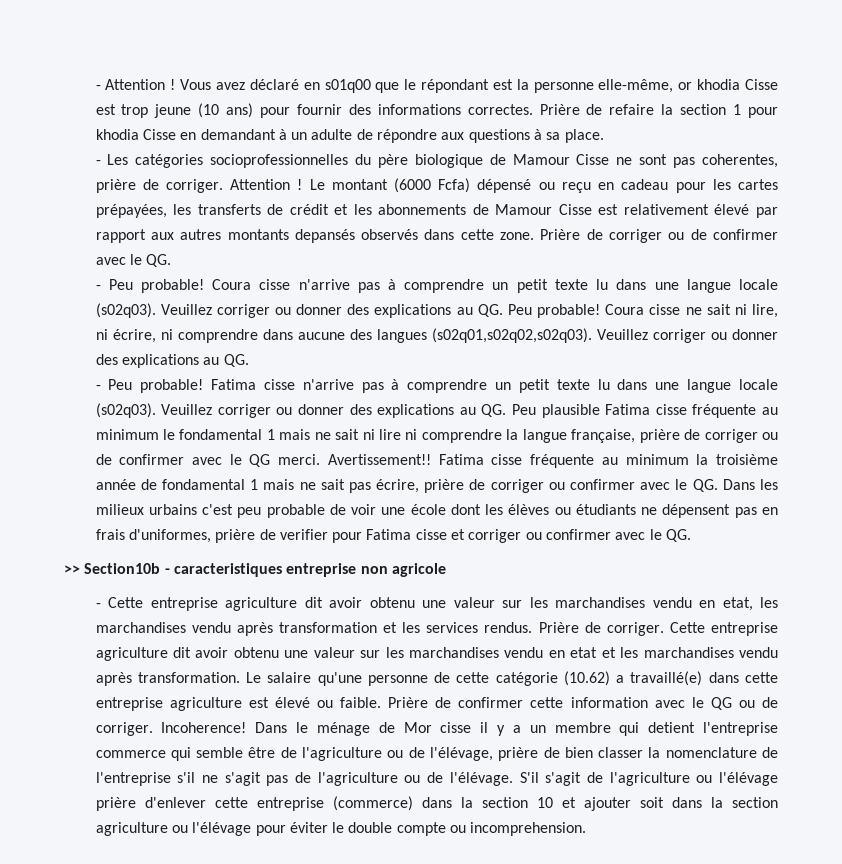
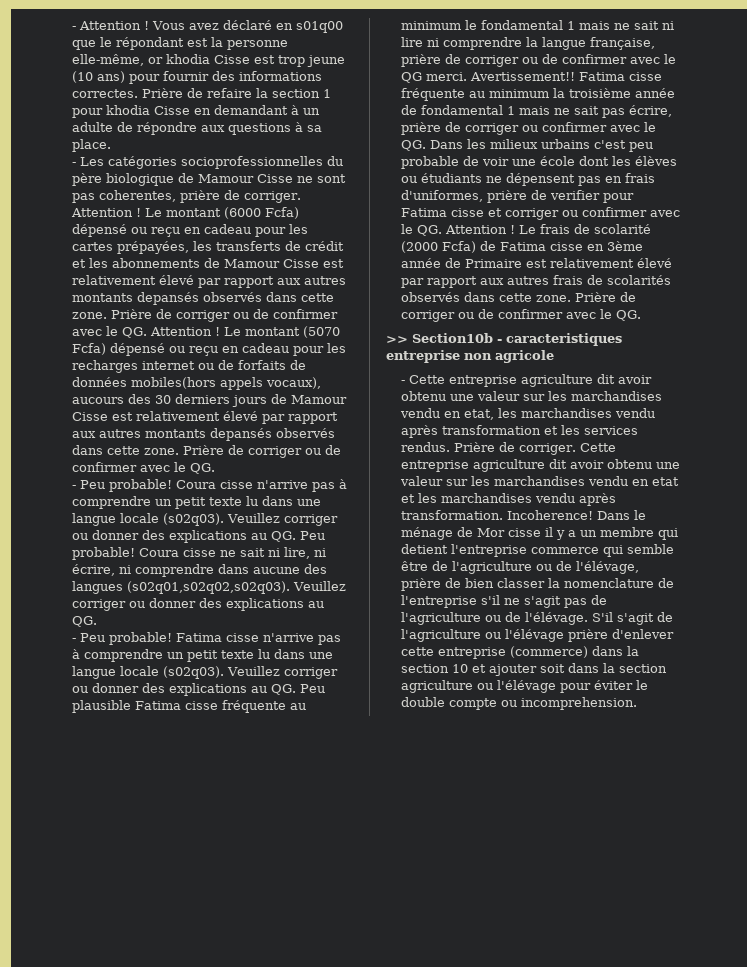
- Prière de corriger ou de confirmer avec le QG.
+ Prière de corriger ou de confirmer avec le QG. Attention ! Le montant (5070 Fcfa) dépensé ou reçu en cadeau pour les recharges internet ou de forfaits de données mobiles(hors appels vocaux), aucours des 30 derniers jours de Mamour Cisse est relativement élevé par rapport aux autres montants depansés observés dans cette zone. Prière de corriger ou de confirmer avec le QG.
- Fatima cisse fréquente au minimum la troisième année de fondamental 1 mais ne sait pas écrire, prière de corriger ou confirmer avec le QG. Dans les milieux urbains c'est peu probable de voir une école dont les élèves ou étudiants ne dépensent pas en frais d'uniformes, prière de verifier pour Fatima cisse et corriger ou confirmer avec le QG.
+ Fatima cisse fréquente au minimum la troisième année de fondamental 1 mais ne sait pas écrire, prière de corriger ou confirmer avec le QG. Dans les milieux urbains c'est peu probable de voir une école dont les élèves ou étudiants ne dépensent pas en frais d'uniformes, prière de verifier pour Fatima cisse et corriger ou confirmer avec le QG. Attention ! Le frais de scolarité (2000 Fcfa) de Fatima cisse en 3ème année de Primaire est relativement élevé par rapport aux autres frais de scolarités observés dans cette zone. Prière de corriger ou de confirmer avec le QG.
- Le salaire qu'une personne de cette catégorie (10.62) a travaillé(e) dans cette entreprise agriculture est élevé ou faible. Prière de confirmer cette information avec le QG ou de corriger.

